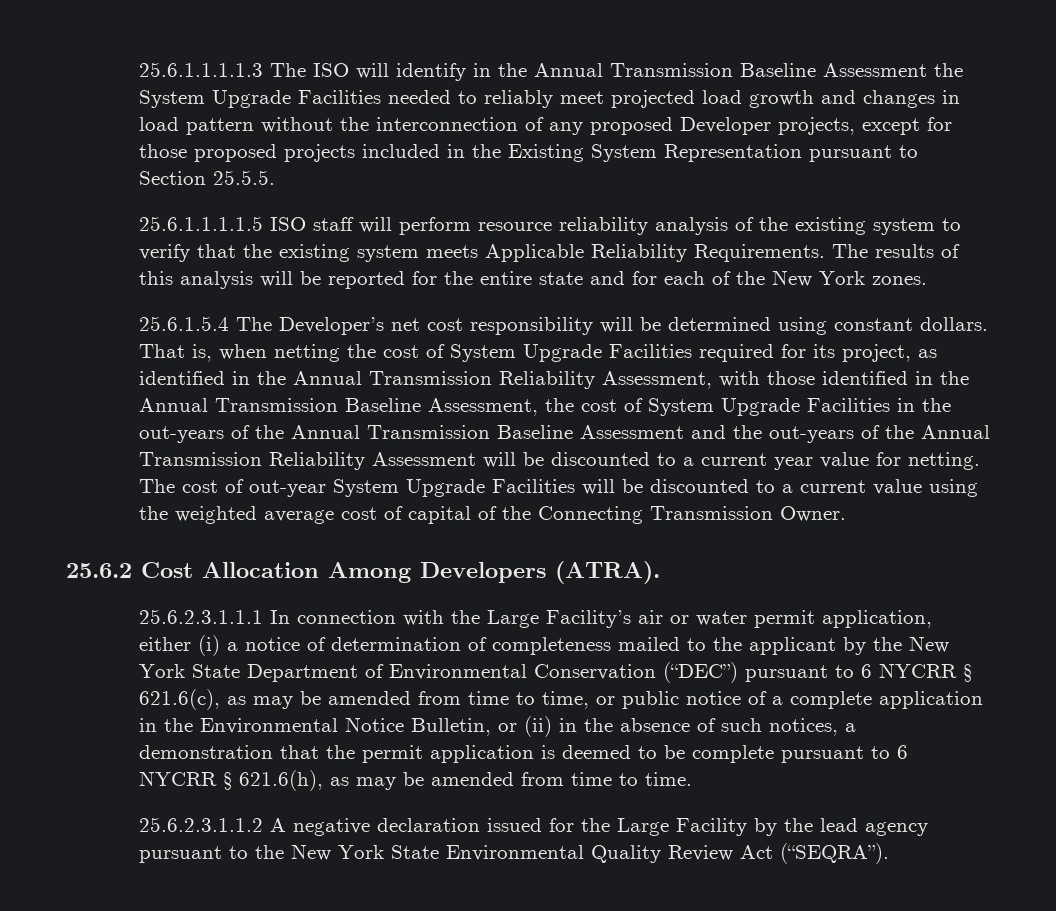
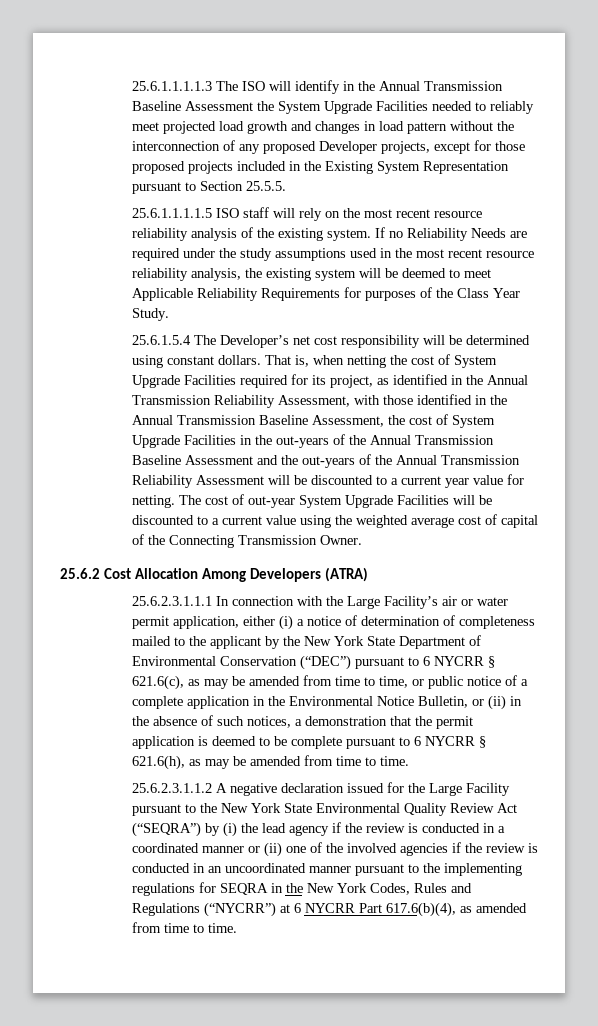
- 25.6.1.1.1.1.5 ISO staff will perform resource reliability analysis of the existing system to verify that the existing system meets Applicable Reliability Requirements. The results of this analysis will be reported for the entire state and for each of the New York zones.
+ 25.6.1.1.1.1.5 ISO staff will rely on the most recent resource reliability analysis of the existing system. If no Reliability Needs are required under the study assumptions used in the most recent resource reliability analysis, the existing system will be deemed to meet Applicable Reliability Requirements for purposes of the Class Year Study.
- 25.6.2 Cost Allocation Among Developers (ATRA).
+ 25.6.2 Cost Allocation Among Developers (ATRA)
- 25.6.2.3.1.1.2 A negative declaration issued for the Large Facility by the lead agency pursuant to the New York State Environmental Quality Review Act (“SEQRA”).
+ 25.6.2.3.1.1.2 A negative declaration issued for the Large Facility pursuant to the New York State Environmental Quality Review Act (“SEQRA”) by (i) the lead agency if the review is conducted in a coordinated manner or (ii) one of the involved agencies if the review is conducted in an uncoordinated manner pursuant to the implementing regulations for SEQRA in the New York Codes, Rules and Regulations (“NYCRR”) at 6 NYCRR Part 617.6(b)(4), as amended from time to time.

